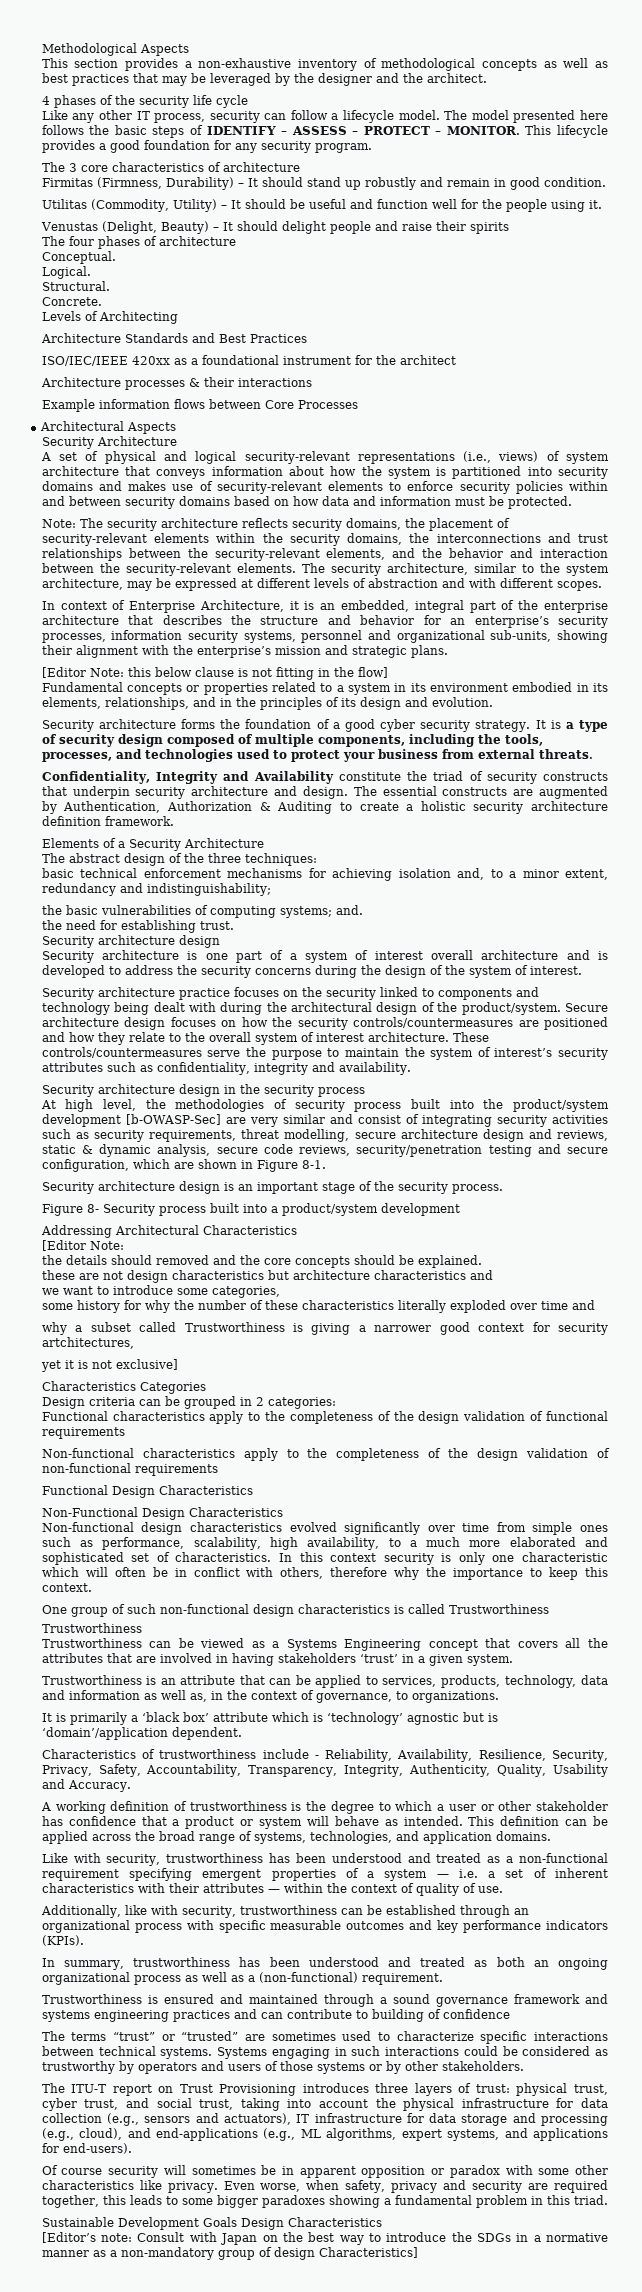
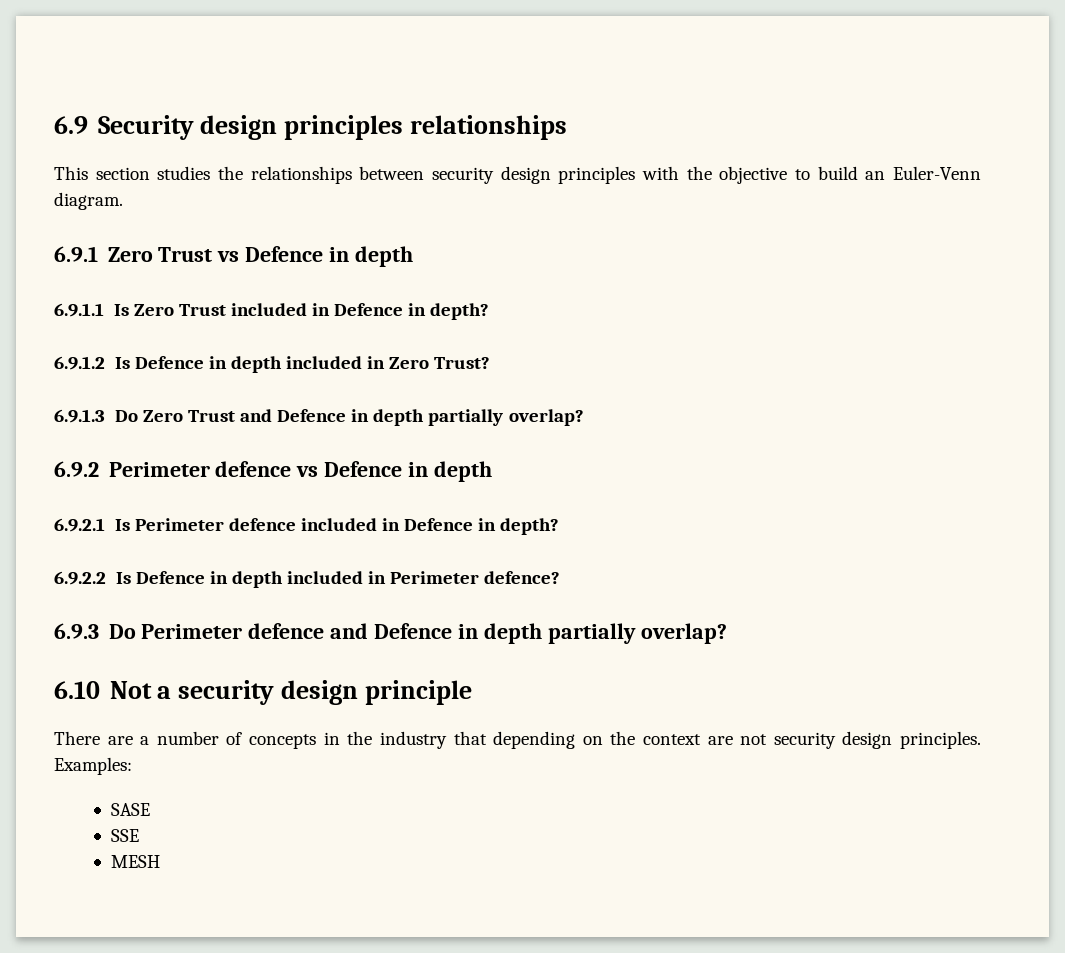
- Methodological Aspects
- This section provides a non-exhaustive inventory of methodological concepts as well as best practices that may be leveraged by the designer and the architect.
- 4 phases of the security life cycle
- Like any other IT process, security can follow a lifecycle model. The model presented here follows the basic steps of IDENTIFY – ASSESS – PROTECT – MONITOR. This lifecycle provides a good foundation for any security program.
- The 3 core characteristics of architecture
- Firmitas (Firmness, Durability) – It should stand up robustly and remain in good condition.
- Utilitas (Commodity, Utility) – It should be useful and function well for the people using it.
- Venustas (Delight, Beauty) – It should delight people and raise their spirits
- The four phases of architecture
- Conceptual.
- Logical.
- Structural.
- Concrete.
- Levels of Architecting
- Architecture Standards and Best Practices
- ISO/IEC/IEEE 420xx as a foundational instrument for the architect
- Architecture processes & their interactions
- Example information flows between Core Processes
- Architectural Aspects
- Security Architecture
- A set of physical and logical security-relevant representations (i.e., views) of system architecture that conveys information about how the system is partitioned into security domains and makes use of security-relevant elements to enforce security policies within and between security domains based on how data and information must be protected.
- Note: The security architecture reflects security domains, the placement of security-relevant elements within the security domains, the interconnections and trust relationships between the security-relevant elements, and the behavior and interaction between the security-relevant elements. The security architecture, similar to the system architecture, may be expressed at different levels of abstraction and with different scopes.
- In context of Enterprise Architecture, it is an embedded, integral part of the enterprise architecture that describes the structure and behavior for an enterprise’s security processes, information security systems, personnel and organizational sub-units, showing their alignment with the enterprise’s mission and strategic plans.
- [Editor Note: this below clause is not fitting in the flow]
- Fundamental concepts or properties related to a system in its environment embodied in its elements, relationships, and in the principles of its design and evolution.
- Security architecture forms the foundation of a good cyber security strategy. It is a type of security design composed of multiple components, including the tools, processes, and technologies used to protect your business from external threats.
- Confidentiality, Integrity and Availability constitute the triad of security constructs that underpin security architecture and design. The essential constructs are augmented by Authentication, Authorization & Auditing to create a holistic security architecture definition framework.
- Elements of a Security Architecture
- The abstract design of the three techniques:
- basic technical enforcement mechanisms for achieving isolation and, to a minor extent, redundancy and indistinguishability;
- the basic vulnerabilities of computing systems; and.
- the need for establishing trust.
- Security architecture design
- Security architecture is one part of a system of interest overall architecture and is developed to address the security concerns during the design of the system of interest.
- Security architecture practice focuses on the security linked to components and technology being dealt with during the architectural design of the product/system. Secure architecture design focuses on how the security controls/countermeasures are positioned and how they relate to the overall system of interest architecture. These controls/countermeasures serve the purpose to maintain the system of interest’s security attributes such as confidentiality, integrity and availability.
- Security architecture design in the security process
- At high level, the methodologies of security process built into the product/system development [b-OWASP-Sec] are very similar and consist of integrating security activities such as security requirements, threat modelling, secure architecture design and reviews, static & dynamic analysis, secure code reviews, security/penetration testing and secure configuration, which are shown in Figure 8-1.
- Security architecture design is an important stage of the security process.
- Figure 8- Security process built into a product/system development
- Addressing Architectural Characteristics
- [Editor Note:
- the details should removed and the core concepts should be explained.
- these are not design characteristics but architecture characteristics and
- we want to introduce some categories,
- some history for why the number of these characteristics literally exploded over time and
- why a subset called Trustworthiness is giving a narrower good context for security artchitectures,
- yet it is not exclusive]
- Characteristics Categories
- Design criteria can be grouped in 2 categories:
- Functional characteristics apply to the completeness of the design validation of functional requirements
- Non-functional characteristics apply to the completeness of the design validation of non-functional requirements
- Functional Design Characteristics
- Non-Functional Design Characteristics
- Non-functional design characteristics evolved significantly over time from simple ones such as performance, scalability, high availability, to a much more elaborated and sophisticated set of characteristics. In this context security is only one characteristic which will often be in conflict with others, therefore why the importance to keep this context.
- One group of such non-functional design characteristics is called Trustworthiness
- Trustworthiness
- Trustworthiness can be viewed as a Systems Engineering concept that covers all the attributes that are involved in having stakeholders ‘trust’ in a given system.
- Trustworthiness is an attribute that can be applied to services, products, technology, data and information as well as, in the context of governance, to organizations.
- It is primarily a ‘black box’ attribute which is ‘technology’ agnostic but is ‘domain’/application dependent.
- Characteristics of trustworthiness include - Reliability, Availability, Resilience, Security, Privacy, Safety, Accountability, Transparency, Integrity, Authenticity, Quality, Usability and Accuracy.
- A working definition of trustworthiness is the degree to which a user or other stakeholder has confidence that a product or system will behave as intended. This definition can be applied across the broad range of systems, technologies, and application domains.
- Like with security, trustworthiness has been understood and treated as a non-functional requirement specifying emergent properties of a system — i.e. a set of inherent characteristics with their attributes — within the context of quality of use.
- Additionally, like with security, trustworthiness can be established through an organizational process with specific measurable outcomes and key performance indicators (KPIs).
- In summary, trustworthiness has been understood and treated as both an ongoing organizational process as well as a (non-functional) requirement.
- Trustworthiness is ensured and maintained through a sound governance framework and systems engineering practices and can contribute to building of confidence
- The terms “trust” or “trusted” are sometimes used to characterize specific interactions between technical systems. Systems engaging in such interactions could be considered as trustworthy by operators and users of those systems or by other stakeholders.
- The ITU-T report on Trust Provisioning introduces three layers of trust: physical trust, cyber trust, and social trust, taking into account the physical infrastructure for data collection (e.g., sensors and actuators), IT infrastructure for data storage and processing (e.g., cloud), and end-applications (e.g., ML algorithms, expert systems, and applications for end-users).
- Of course security will sometimes be in apparent opposition or paradox with some other characteristics like privacy. Even worse, when safety, privacy and security are required together, this leads to some bigger paradoxes showing a fundamental problem in this triad.
- Sustainable Development Goals Design Characteristics
- [Editor’s note: Consult with Japan on the best way to introduce the SDGs in a normative manner as a non-mandatory group of design Characteristics]
+ 6.9 Security design principles relationships
+ This section studies the relationships between security design principles with the objective to build an Euler-Venn diagram.
+ 6.9.1 Zero Trust vs Defence in depth
+ 6.9.1.1 Is Zero Trust included in Defence in depth?
+ 6.9.1.2 Is Defence in depth included in Zero Trust?
+ 6.9.1.3 Do Zero Trust and Defence in depth partially overlap?
+ 6.9.2 Perimeter defence vs Defence in depth
+ 6.9.2.1 Is Perimeter defence included in Defence in depth?
+ 6.9.2.2 Is Defence in depth included in Perimeter defence?
+ 6.9.3 Do Perimeter defence and Defence in depth partially overlap?
+ 6.10 Not a security design principle
+ There are a number of concepts in the industry that depending on the context are not security design principles. Examples:
+ SASE
+ SSE
+ MESH

